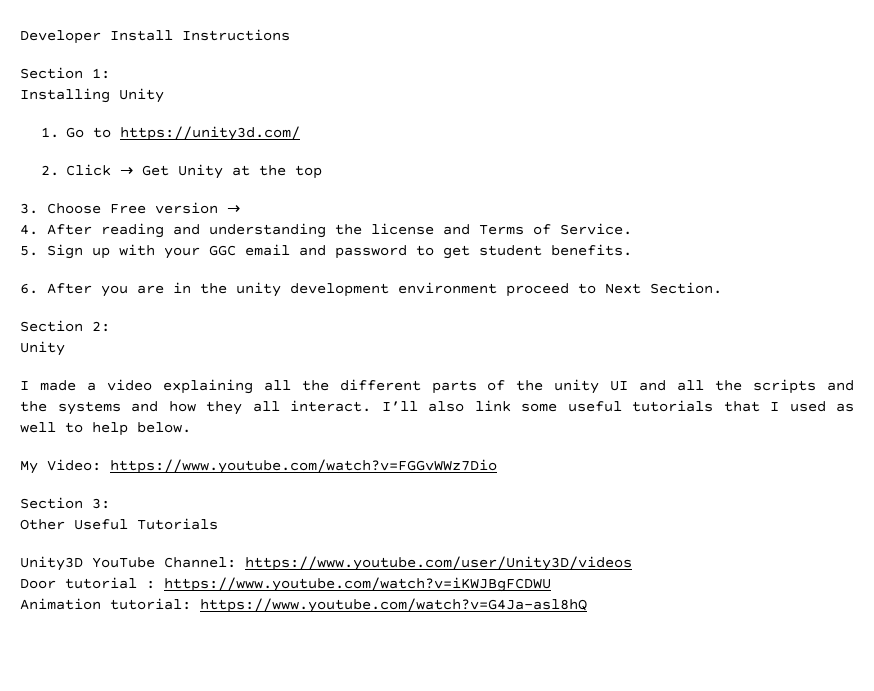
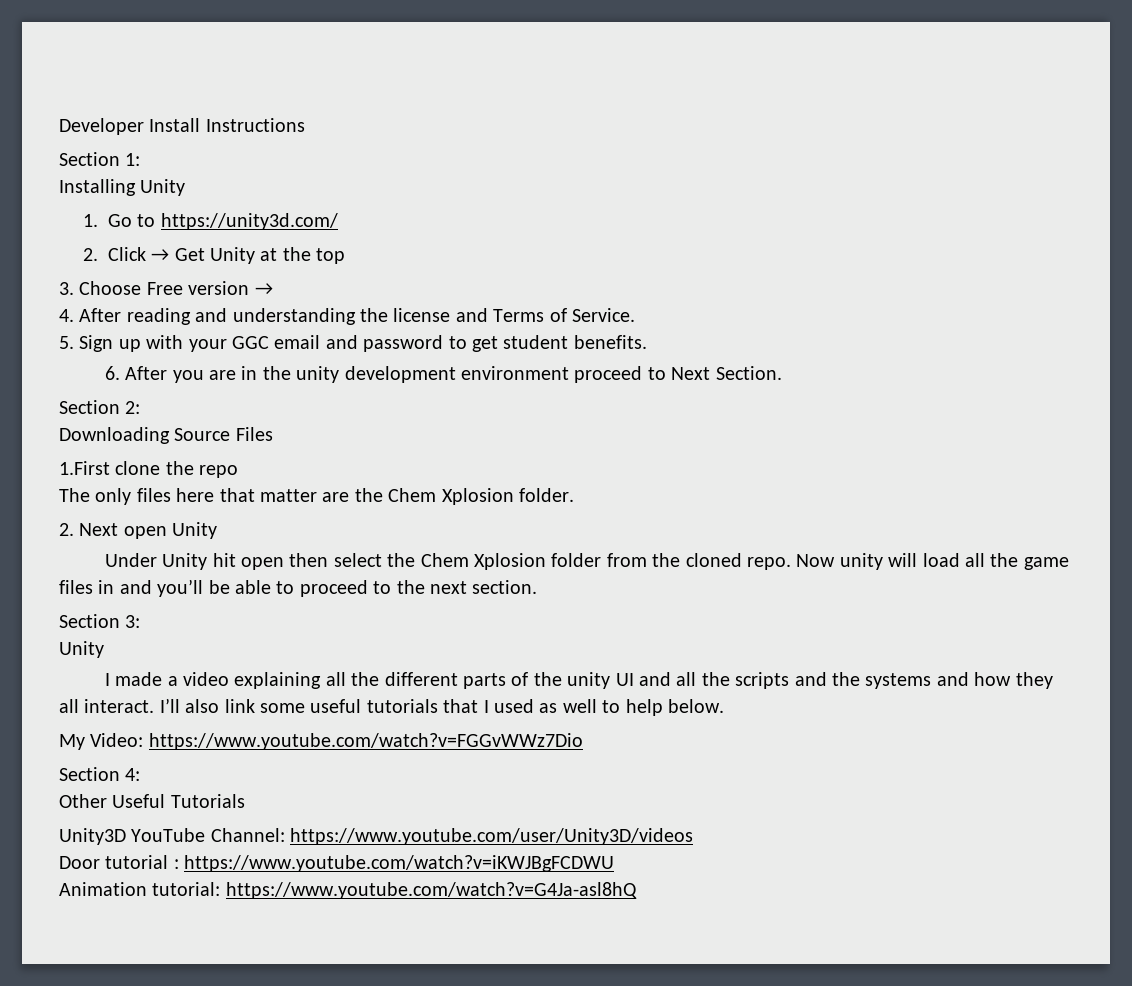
+ Downloading Source Files
+ 1.First clone the repo
+ The only files here that matter are the Chem Xplosion folder.
+ 2. Next open Unity
+ Under Unity hit open then select the Chem Xplosion folder from the cloned repo. Now unity will load all the game files in and you’ll be able to proceed to the next section.
+ Section 3:
- Section 3:
+ Section 4:

